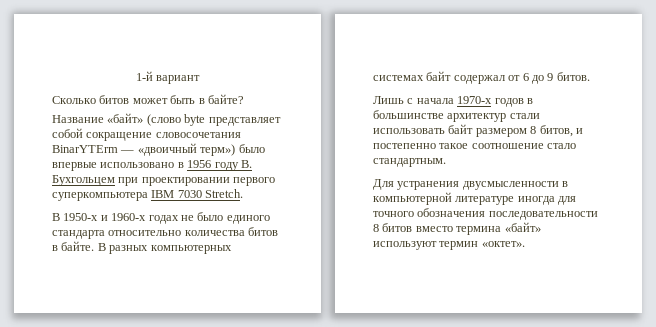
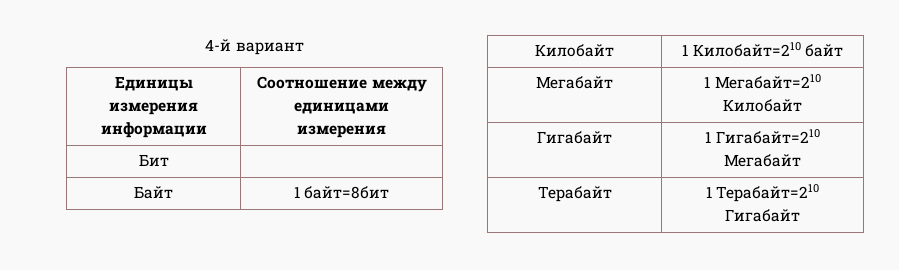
- 1-й вариант
+ 4-й вариант
- Сколько битов может быть в байте?
- Название «байт» (слово byte представляет собой сокращение словосочетания BinarYTErm — «двоичный терм») было впервые использовано в 1956 году В. Бухгольцем при проектировании первого суперкомпьютера IBM 7030 Stretch.
- В 1950-х и 1960-х годах не было единого стандарта относительно количества битов в байте. В разных компьютерных системах байт содержал от 6 до 9 битов.
- Лишь с начала 1970-х годов в большинстве архитектур стали использовать байт размером 8 битов, и постепенно такое соотношение стало стандартным.
- Для устранения двусмысленности в компьютерной литературе иногда для точного обозначения последовательности 8 битов вместо термина «байт» используют термин «октет».
+ Единицы измерения информации | Соотношение между единицами измерения
+ Бит |
+ Байт | 1 байт=8бит
+ Килобайт | 1 Килобайт=210 байт
+ Мегабайт | 1 Мегабайт=210 Килобайт
+ Гигабайт | 1 Гигабайт=210 Мегабайт
+ Терабайт | 1 Терабайт=210 Гигабайт

